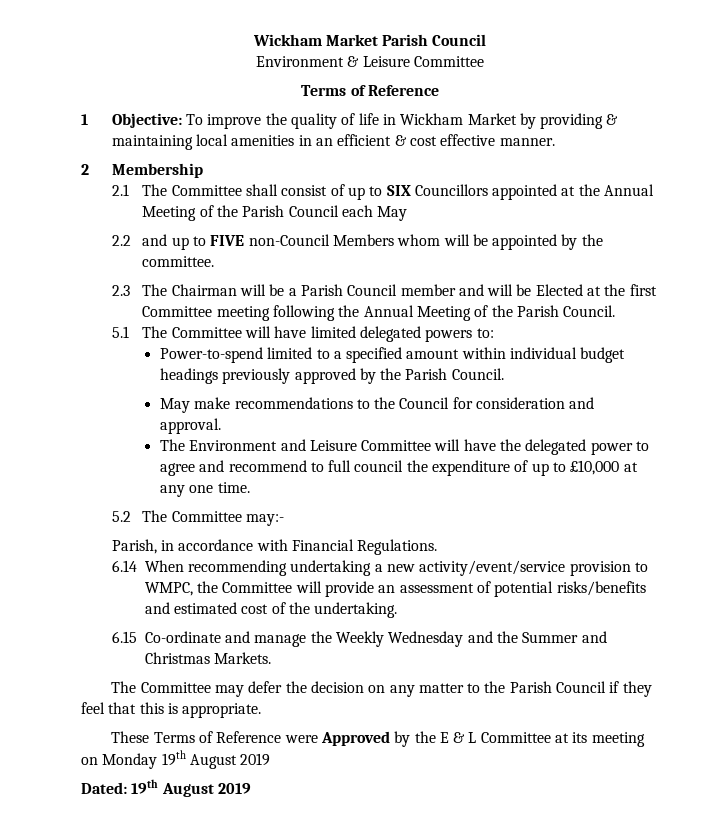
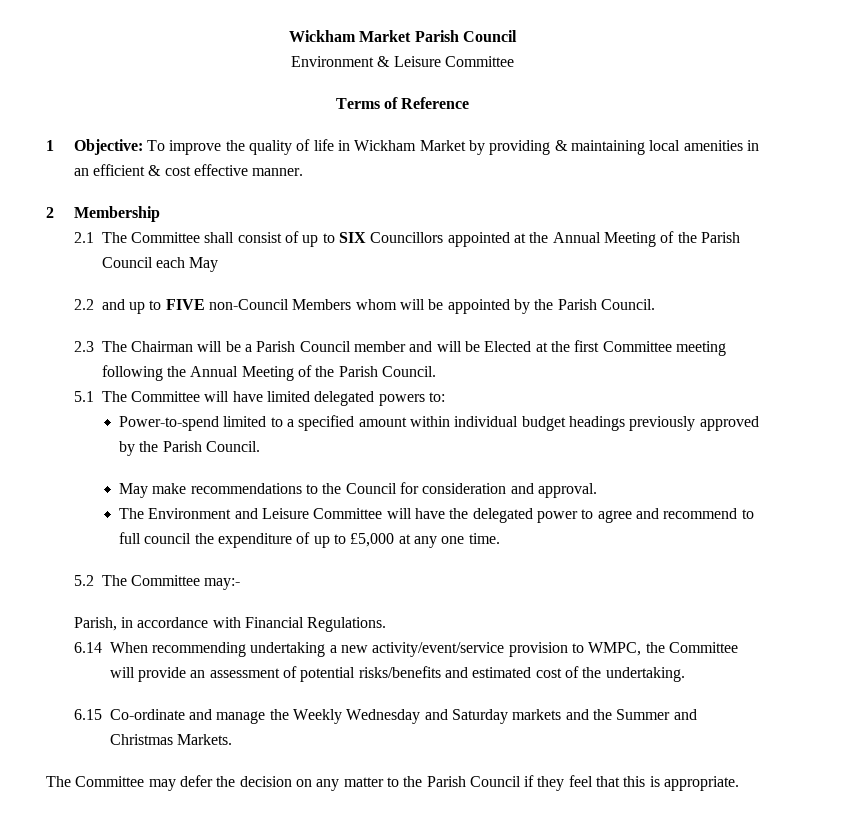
- 2.2 and up to FIVE non-Council Members whom will be appointed by the committee.
+ 2.2 and up to FIVE non-Council Members whom will be appointed by the Parish Council.
- The Environment and Leisure Committee will have the delegated power to agree and recommend to full council the expenditure of up to £10,000 at any one time.
+ The Environment and Leisure Committee will have the delegated power to agree and recommend to full council the expenditure of up to £5,000 at any one time.
- 6.15 Co-ordinate and manage the Weekly Wednesday and the Summer and Christmas Markets.
+ 6.15 Co-ordinate and manage the Weekly Wednesday and Saturday markets and the Summer and Christmas Markets.
- These Terms of Reference were Approved by the E & L Committee at its meeting on Monday 19th August 2019
- Dated: 19th August 2019

